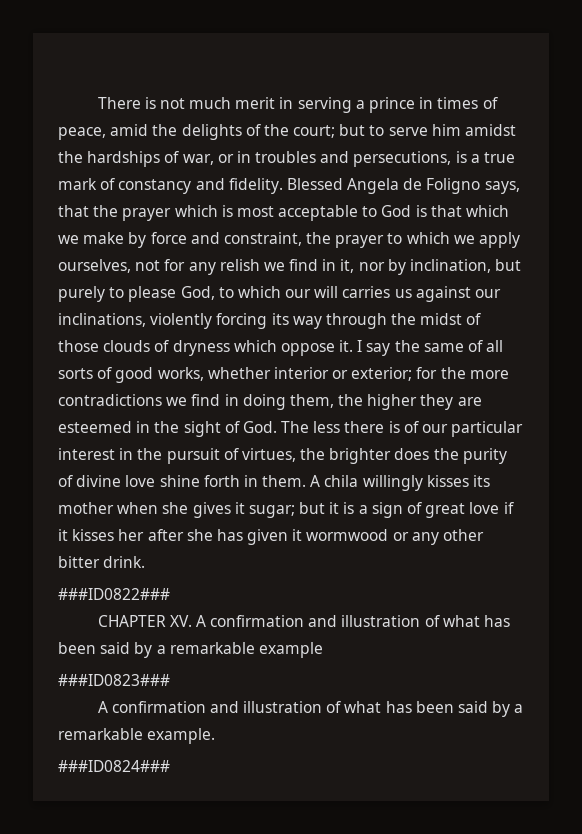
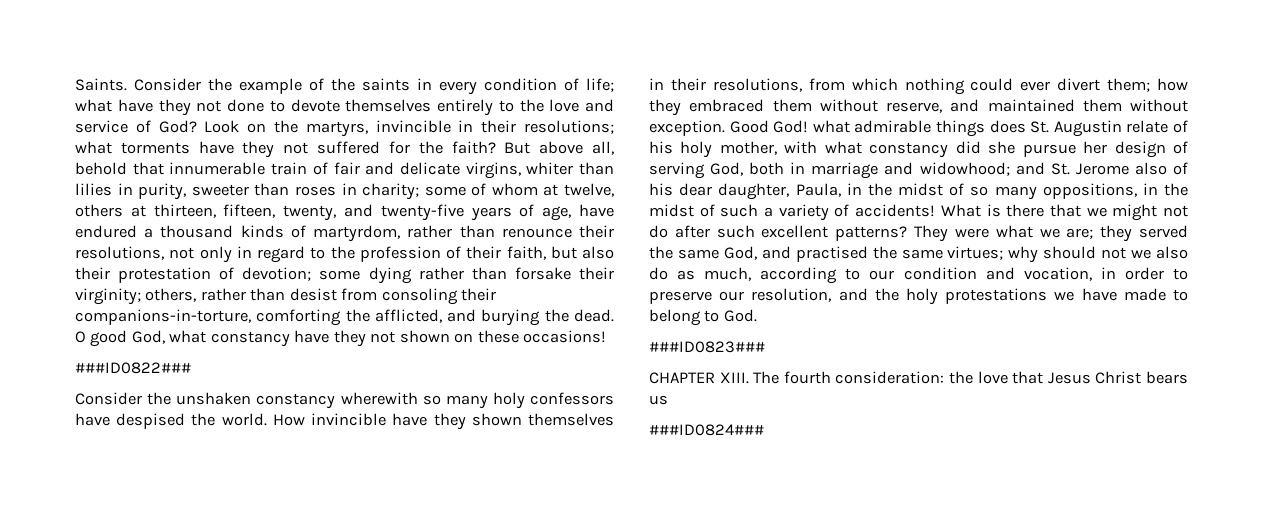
- There is not much merit in serving a prince in times of peace, amid the delights of the court; but to serve him amidst the hardships of war, or in troubles and persecutions, is a true mark of constancy and fidelity. Blessed Angela de Foligno says, that the prayer which is most acceptable to God is that which we make by force and constraint, the prayer to which we apply ourselves, not for any relish we find in it, nor by inclination, but purely to please God, to which our will carries us against our inclinations, violently forcing its way through the midst of those clouds of dryness which oppose it. I say the same of all sorts of good works, whether interior or exterior; for the more contradictions we find in doing them, the higher they are esteemed in the sight of God. The less there is of our particular interest in the pursuit of virtues, the brighter does the purity of divine love shine forth in them. A chila willingly kisses its mother when she gives it sugar; but it is a sign of great love if it kisses her after she has given it wormwood or any other bitter drink.
+ Saints. Consider the example of the saints in every condition of life; what have they not done to devote themselves entirely to the love and service of God? Look on the martyrs, invincible in their resolutions; what torments have they not suffered for the faith? But above all, behold that innumerable train of fair and delicate virgins, whiter than lilies in purity, sweeter than roses in charity; some of whom at twelve, others at thirteen, fifteen, twenty, and twenty-five years of age, have endured a thousand kinds of martyrdom, rather than renounce their resolutions, not only in regard to the profession of their faith, but also their protestation of devotion; some dying rather than forsake their virginity; others, rather than desist from consoling their companions-in-torture, comforting the afflicted, and burying the dead. O good God, what constancy have they not shown on these occasions!
  ###ID0822###
- CHAPTER XV. A confirmation and illustration of what has been said by a remarkable example
+ Consider the unshaken constancy wherewith so many holy confessors have despised the world. How invincible have they shown themselves in their resolutions, from which nothing could ever divert them; how they embraced them without reserve, and maintained them without exception. Good God! what admirable things does St. Augustin relate of his holy mother, with what constancy did she pursue her design of serving God, both in marriage and widowhood; and St. Jerome also of his dear daughter, Paula, in the midst of so many oppositions, in the midst of such a variety of accidents! What is there that we might not do after such excellent patterns? They were what we are; they served the same God, and practised the same virtues; why should not we also do as much, according to our condition and vocation, in order to preserve our resolution, and the holy protestations we have made to belong to God.
  ###ID0823###
- A confirmation and illustration of what has been said by a remarkable example.
+ CHAPTER XIII. The fourth consideration: the love that Jesus Christ bears us

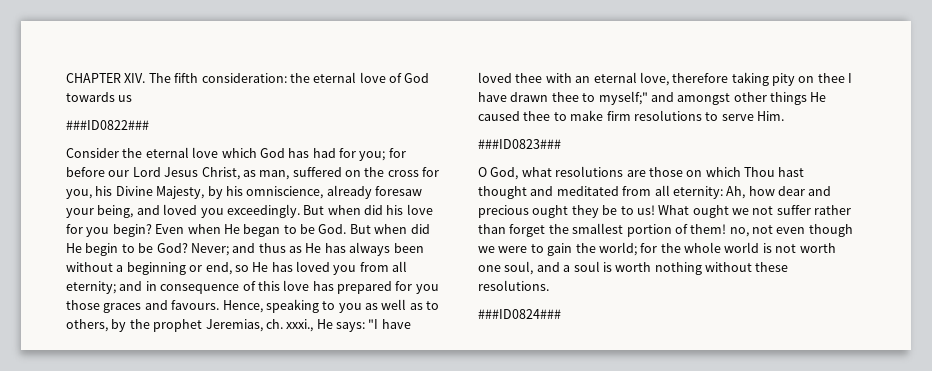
- Saints. Consider the example of the saints in every condition of life; what have they not done to devote themselves entirely to the love and service of God? Look on the martyrs, invincible in their resolutions; what torments have they not suffered for the faith? But above all, behold that innumerable train of fair and delicate virgins, whiter than lilies in purity, sweeter than roses in charity; some of whom at twelve, others at thirteen, fifteen, twenty, and twenty-five years of age, have endured a thousand kinds of martyrdom, rather than renounce their resolutions, not only in regard to the profession of their faith, but also their protestation of devotion; some dying rather than forsake their virginity; others, rather than desist from consoling their companions-in-torture, comforting the afflicted, and burying the dead. O good God, what constancy have they not shown on these occasions!
+ CHAPTER XIV. The fifth consideration: the eternal love of God towards us
  ###ID0822###
- Consider the unshaken constancy wherewith so many holy confessors have despised the world. How invincible have they shown themselves in their resolutions, from which nothing could ever divert them; how they embraced them without reserve, and maintained them without exception. Good God! what admirable things does St. Augustin relate of his holy mother, with what constancy did she pursue her design of serving God, both in marriage and widowhood; and St. Jerome also of his dear daughter, Paula, in the midst of so many oppositions, in the midst of such a variety of accidents! What is there that we might not do after such excellent patterns? They were what we are; they served the same God, and practised the same virtues; why should not we also do as much, according to our condition and vocation, in order to preserve our resolution, and the holy protestations we have made to belong to God.
+ Consider the eternal love which God has had for you; for before our Lord Jesus Christ, as man, suffered on the cross for you, his Divine Majesty, by his omniscience, already foresaw your being, and loved you exceedingly. But when did his love for you begin? Even when He began to be God. But when did He begin to be God? Never; and thus as He has always been without a beginning or end, so He has loved you from all eternity; and in consequence of this love has prepared for you those graces and favours. Hence, speaking to you as well as to others, by the prophet Jeremias, ch. xxxi., He says: "I have loved thee with an eternal love, therefore taking pity on thee I have drawn thee to myself;" and amongst other things He caused thee to make firm resolutions to serve Him.
  ###ID0823###
- CHAPTER XIII. The fourth consideration: the love that Jesus Christ bears us
+ O God, what resolutions are those on which Thou hast thought and meditated from all eternity: Ah, how dear and precious ought they be to us! What ought we not suffer rather than forget the smallest portion of them! no, not even though we were to gain the world; for the whole world is not worth one soul, and a soul is worth nothing without these resolutions.

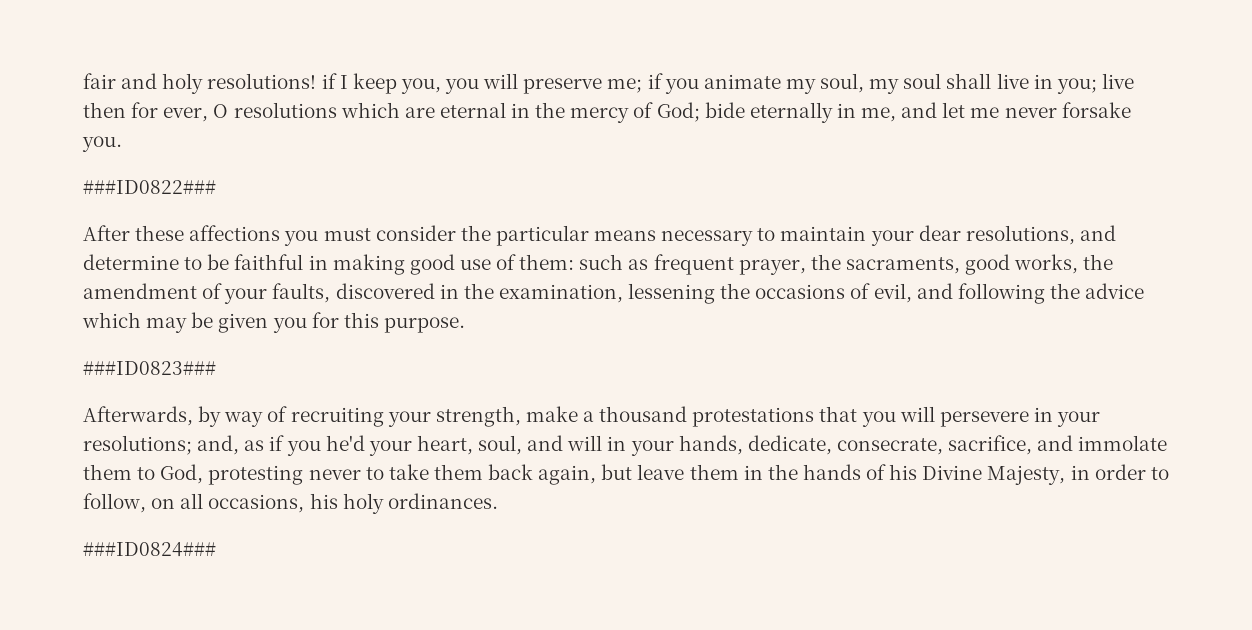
- CHAPTER XIV. The fifth consideration: the eternal love of God towards us
+ fair and holy resolutions! if I keep you, you will preserve me; if you animate my soul, my soul shall live in you; live then for ever, O resolutions which are eternal in the mercy of God; bide eternally in me, and let me never forsake you.
  ###ID0822###
- Consider the eternal love which God has had for you; for before our Lord Jesus Christ, as man, suffered on the cross for you, his Divine Majesty, by his omniscience, already foresaw your being, and loved you exceedingly. But when did his love for you begin? Even when He began to be God. But when did He begin to be God? Never; and thus as He has always been without a beginning or end, so He has loved you from all eternity; and in consequence of this love has prepared for you those graces and favours. Hence, speaking to you as well as to others, by the prophet Jeremias, ch. xxxi., He says: "I have loved thee with an eternal love, therefore taking pity on thee I have drawn thee to myself;" and amongst other things He caused thee to make firm resolutions to serve Him.
+ After these affections you must consider the particular means necessary to maintain your dear resolutions, and determine to be faithful in making good use of them: such as frequent prayer, the sacraments, good works, the amendment of your faults, discovered in the examination, lessening the occasions of evil, and following the advice which may be given you for this purpose.
  ###ID0823###
- O God, what resolutions are those on which Thou hast thought and meditated from all eternity: Ah, how dear and precious ought they be to us! What ought we not suffer rather than forget the smallest portion of them! no, not even though we were to gain the world; for the whole world is not worth one soul, and a soul is worth nothing without these resolutions.
+ Afterwards, by way of recruiting your strength, make a thousand protestations that you will persevere in your resolutions; and, as if you he'd your heart, soul, and will in your hands, dedicate, consecrate, sacrifice, and immolate them to God, protesting never to take them back again, but leave them in the hands of his Divine Majesty, in order to follow, on all occasions, his holy ordinances.

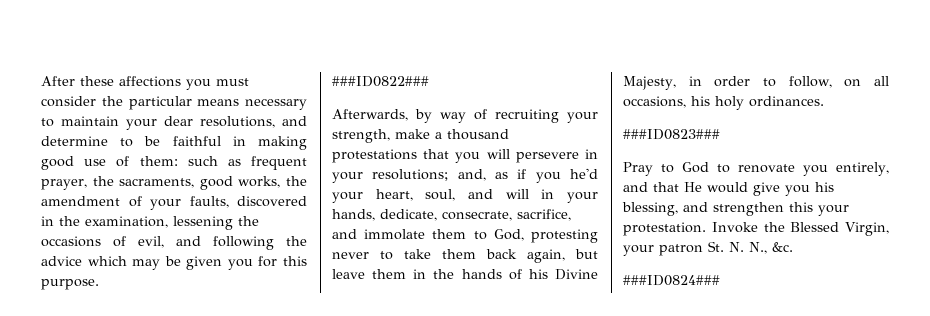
- fair and holy resolutions! if I keep you, you will preserve me; if you animate my soul, my soul shall live in you; live then for ever, O resolutions which are eternal in the mercy of God; bide eternally in me, and let me never forsake you.
- ###ID0822###
- ###ID0823###
+ ###ID0822###
+ ###ID0823###
+ Pray to God to renovate you entirely, and that He would give you his blessing, and strengthen this your protestation. Invoke the Blessed Virgin, your patron St. N. N., &c.

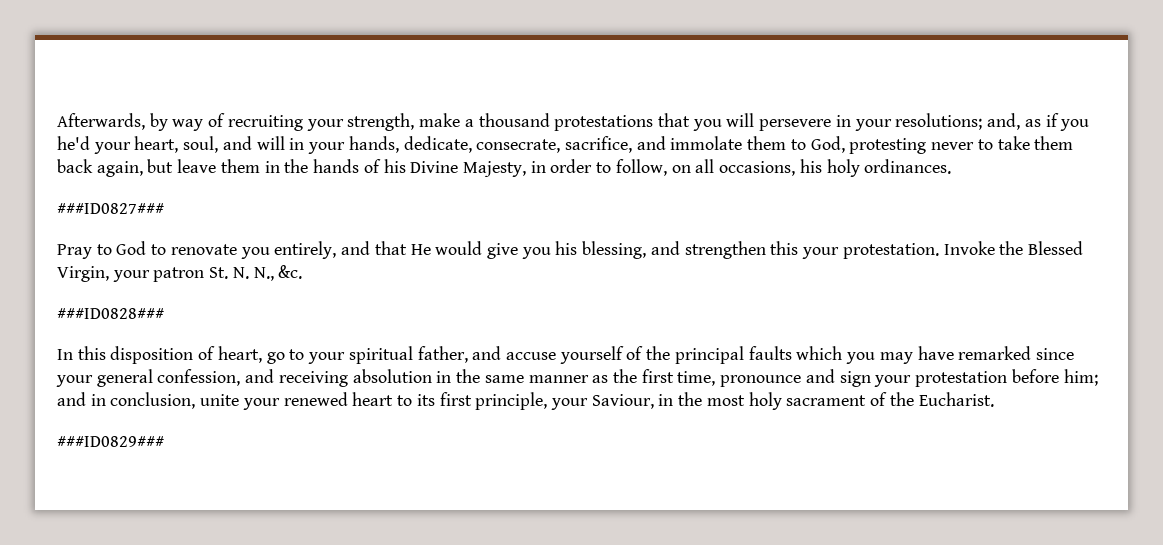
- After these affections you must consider the particular means necessary to maintain your dear resolutions, and determine to be faithful in making good use of them: such as frequent prayer, the sacraments, good works, the amendment of your faults, discovered in the examination, lessening the occasions of evil, and following the advice which may be given you for this purpose.
- ###ID0822###
- ###ID0823###
+ ###ID0827###
- ###ID0824###
+ ###ID0828###
+ In this disposition of heart, go to your spiritual father, and accuse yourself of the principal faults which you may have remarked since your general confession, and receiving absolution in the same manner as the first time, pronounce and sign your protestation before him; and in conclusion, unite your renewed heart to its first principle, your Saviour, in the most holy sacrament of the Eucharist.
+ ###ID0829###

